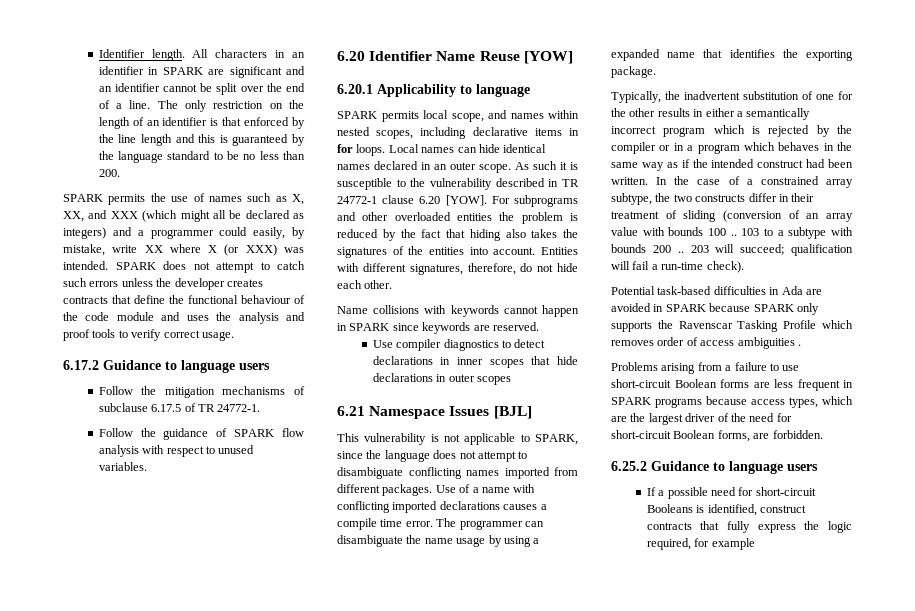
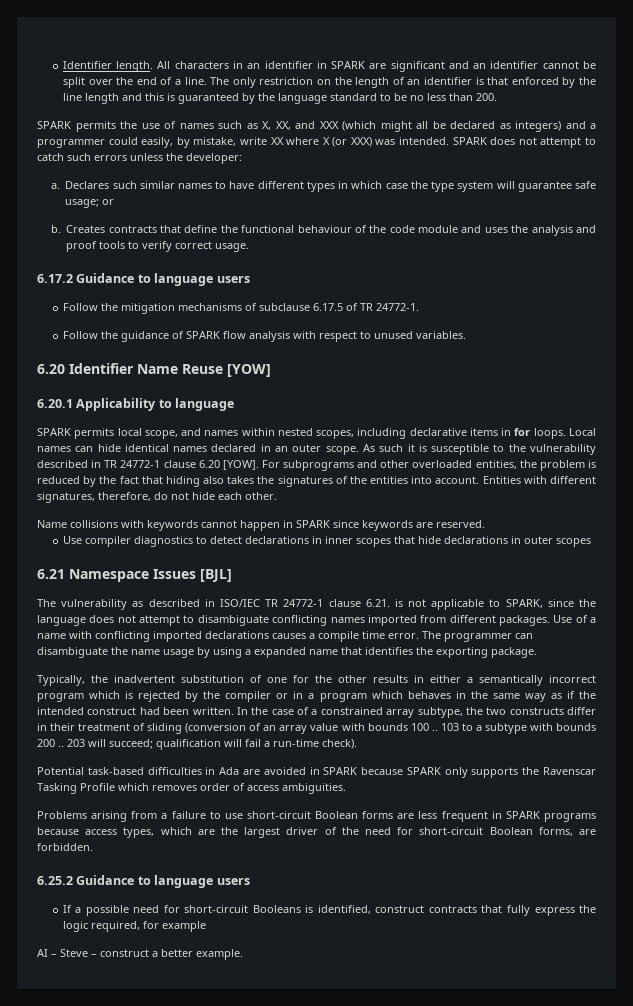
- SPARK does not attempt to catch such errors unless the developer creates contracts that define the functional behaviour of the code module and uses the analysis and proof tools to verify correct usage.
+ SPARK does not attempt to catch such errors unless the developer:
+ a. Declares such similar names to have different types in which case the type system will guarantee safe usage; or
+ b. Creates contracts that define the functional behaviour of the code module and uses the analysis and proof tools to verify correct usage.
- For subprograms and other overloaded entities the problem is reduced by the fact that hiding also takes the signatures of the entities into account.
+ For subprograms and other overloaded entities, the problem is reduced by the fact that hiding also takes the signatures of the entities into account.
- This vulnerability is not applicable to SPARK, since the language does not attempt to disambiguate conflicting names imported from different packages.
+ The vulnerability as described in ISO/IEC TR 24772-1 clause 6.21. is not applicable to SPARK, since the language does not attempt to disambiguate conflicting names imported from different packages.
- Potential task-based difficulties in Ada are avoided in SPARK because SPARK only supports the Ravenscar Tasking Profile which removes order of access ambiguities .
+ Potential task-based difficulties in Ada are avoided in SPARK because SPARK only supports the Ravenscar Tasking Profile which removes order of access ambiguities.
+ AI – Steve – construct a better example.

